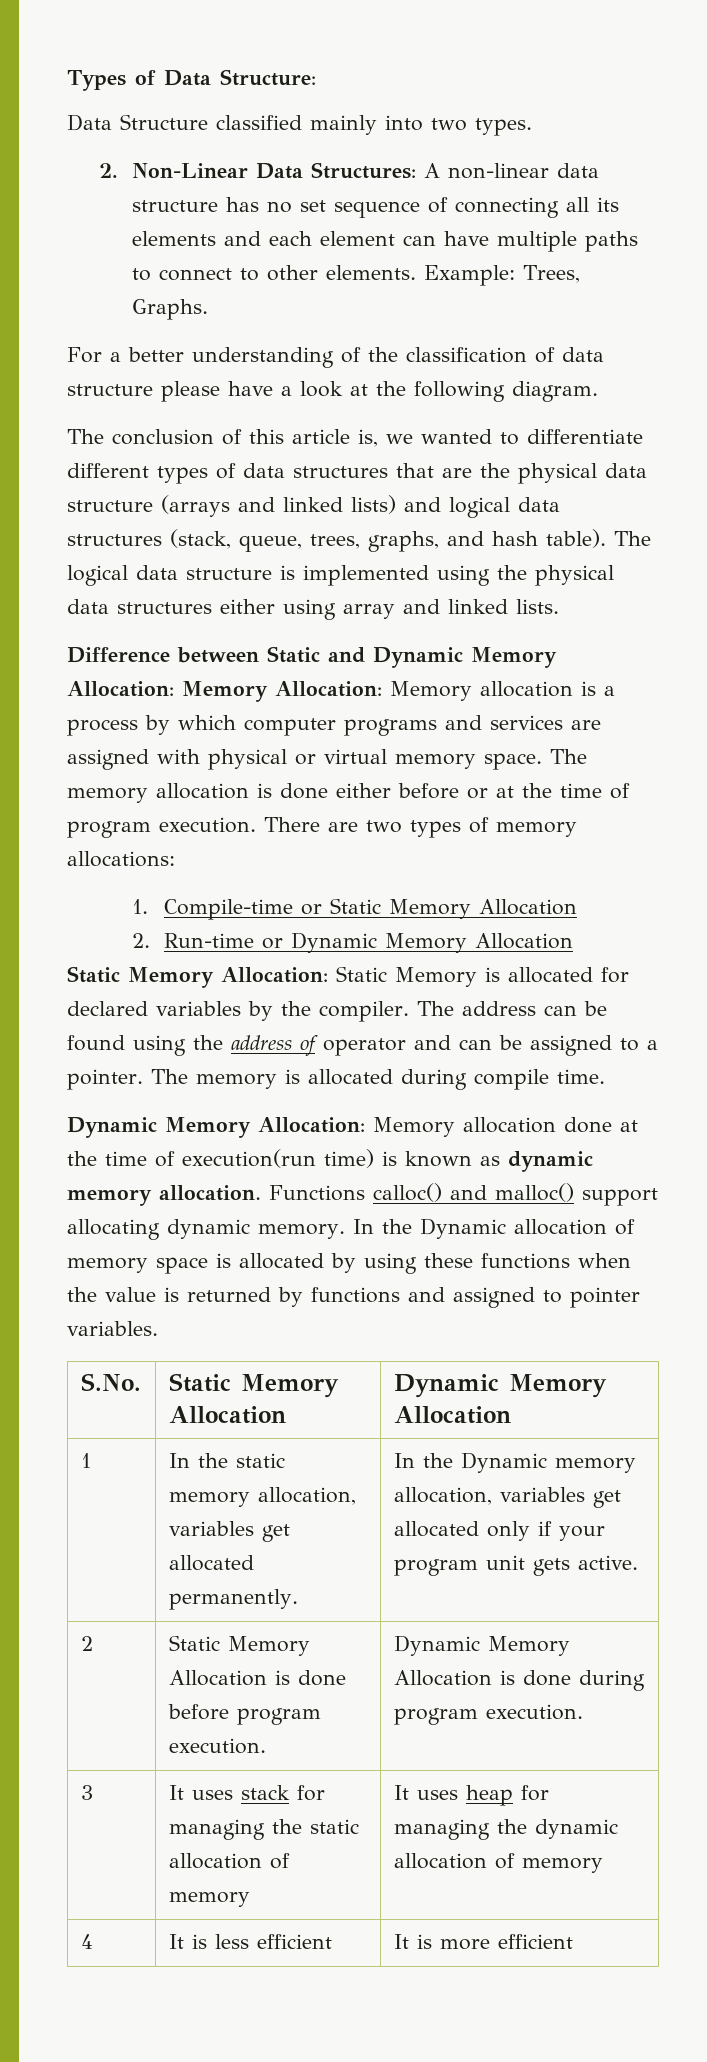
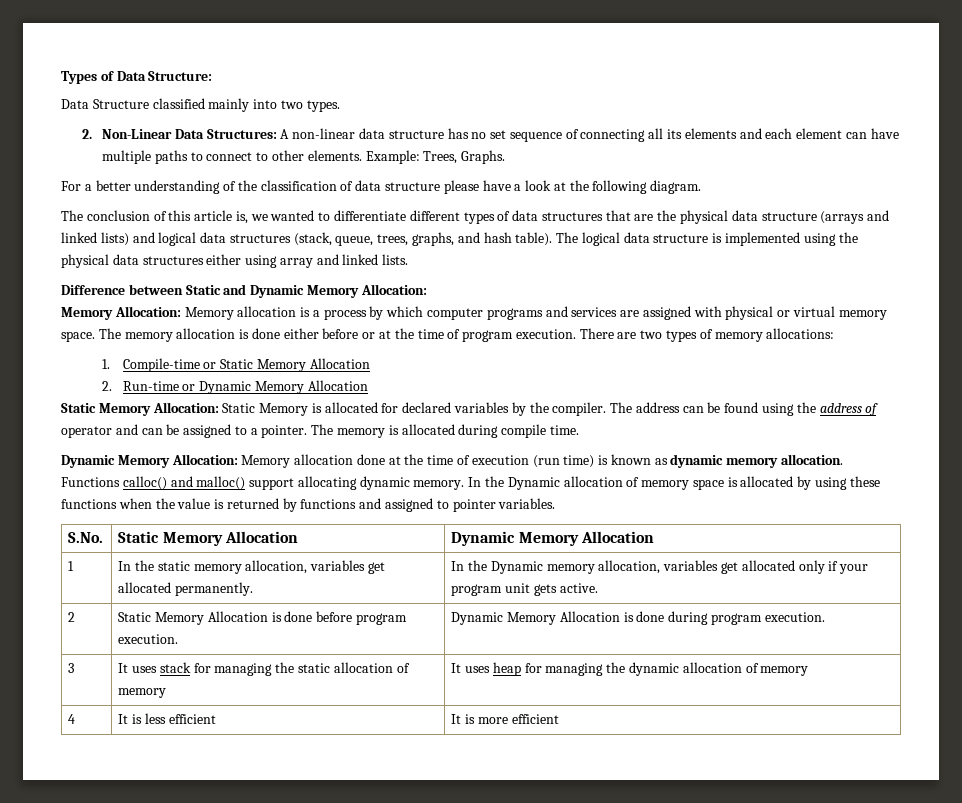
- Difference between Static and Dynamic Memory Allocation: Memory Allocation: Memory allocation is a process by which computer programs and services are assigned with physical or virtual memory space.
+ Difference between Static and Dynamic Memory Allocation:
+ Memory Allocation: Memory allocation is a process by which computer programs and services are assigned with physical or virtual memory space.
- Dynamic Memory Allocation: Memory allocation done at the time of execution(run time) is known as dynamic memory allocation.
+ Dynamic Memory Allocation: Memory allocation done at the time of execution (run time) is known as dynamic memory allocation.

